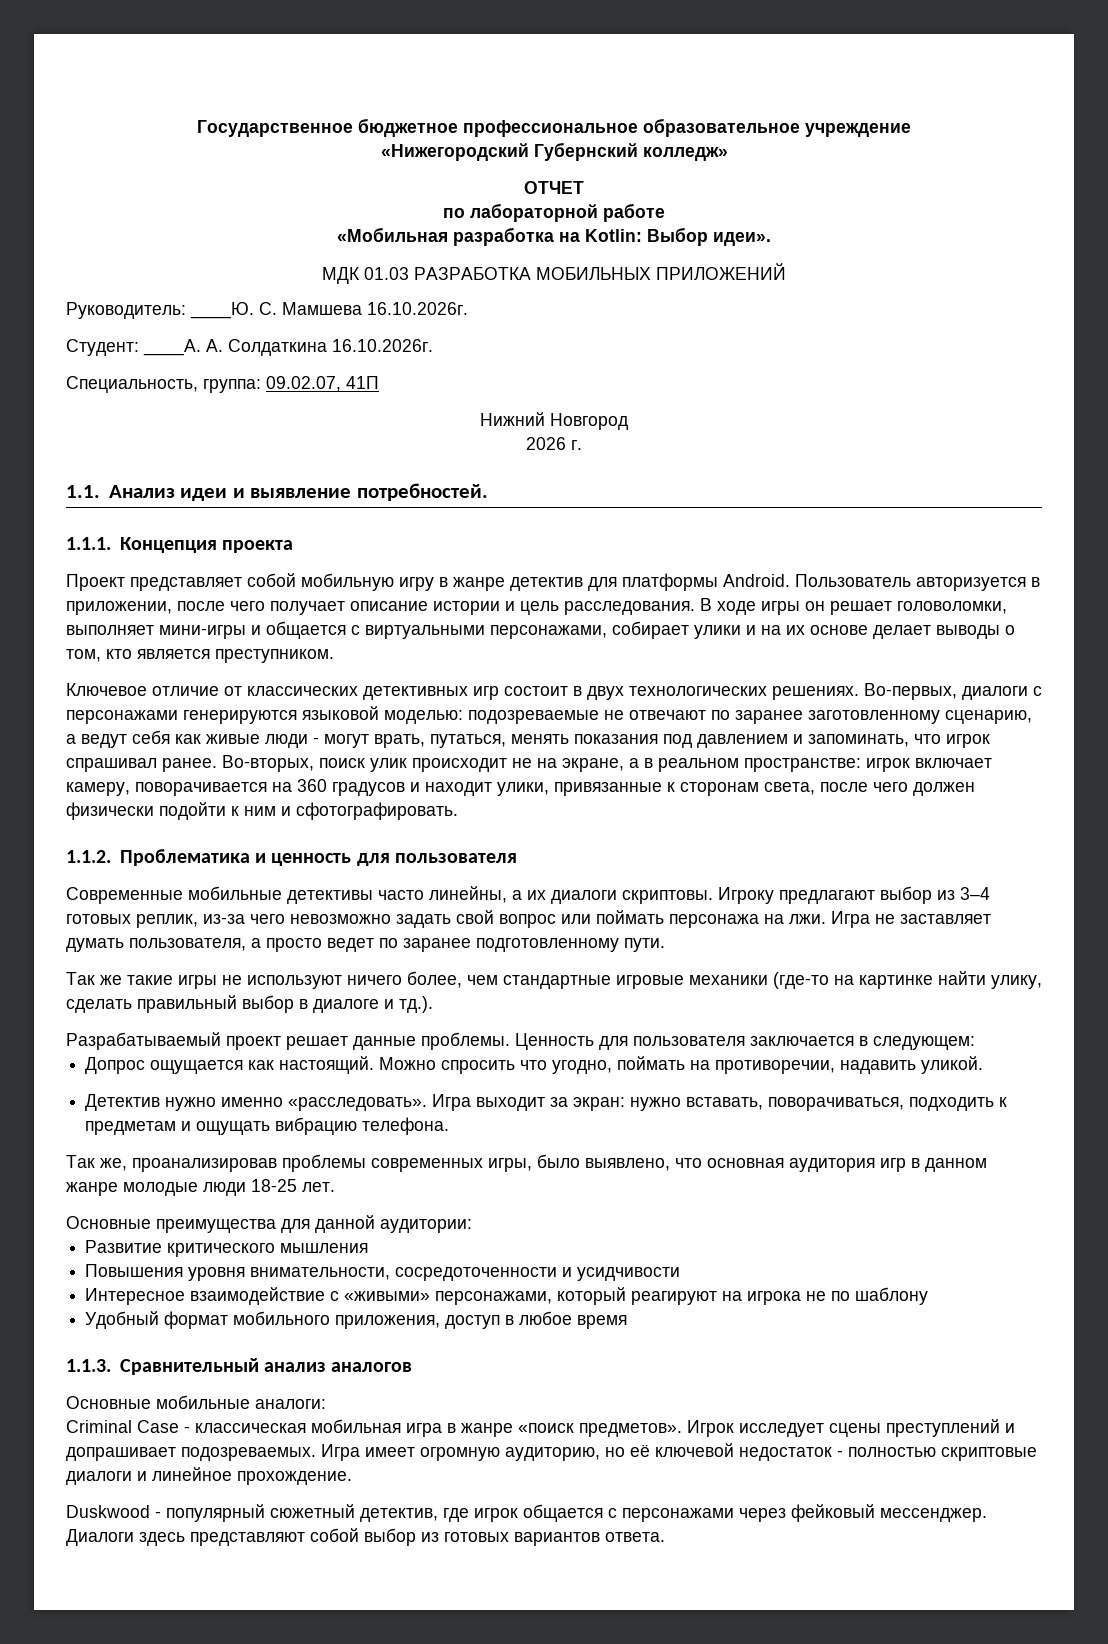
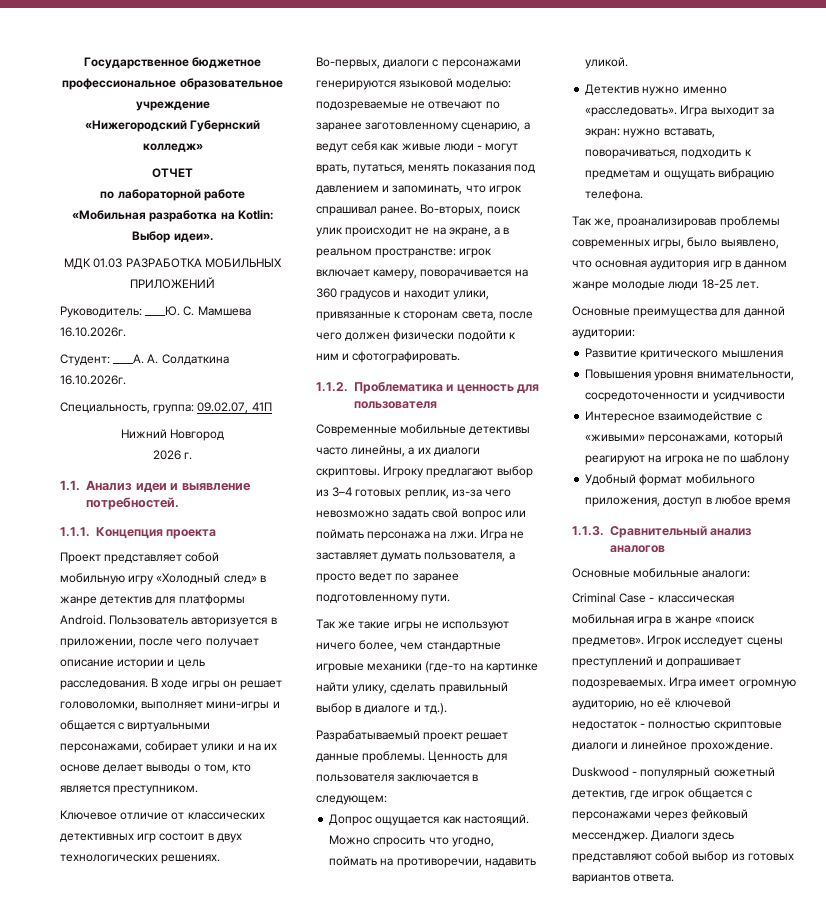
- Проект представляет собой мобильную игру в жанре детектив для платформы Android.
+ Проект представляет собой мобильную игру «Холодный след» в жанре детектив для платформы Android.

